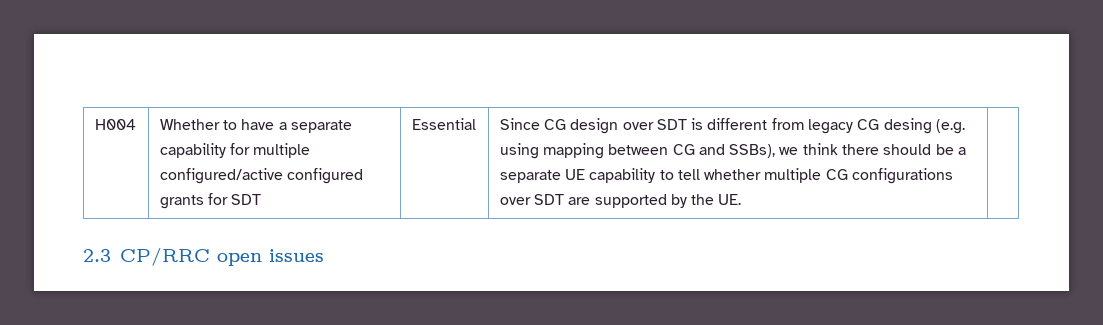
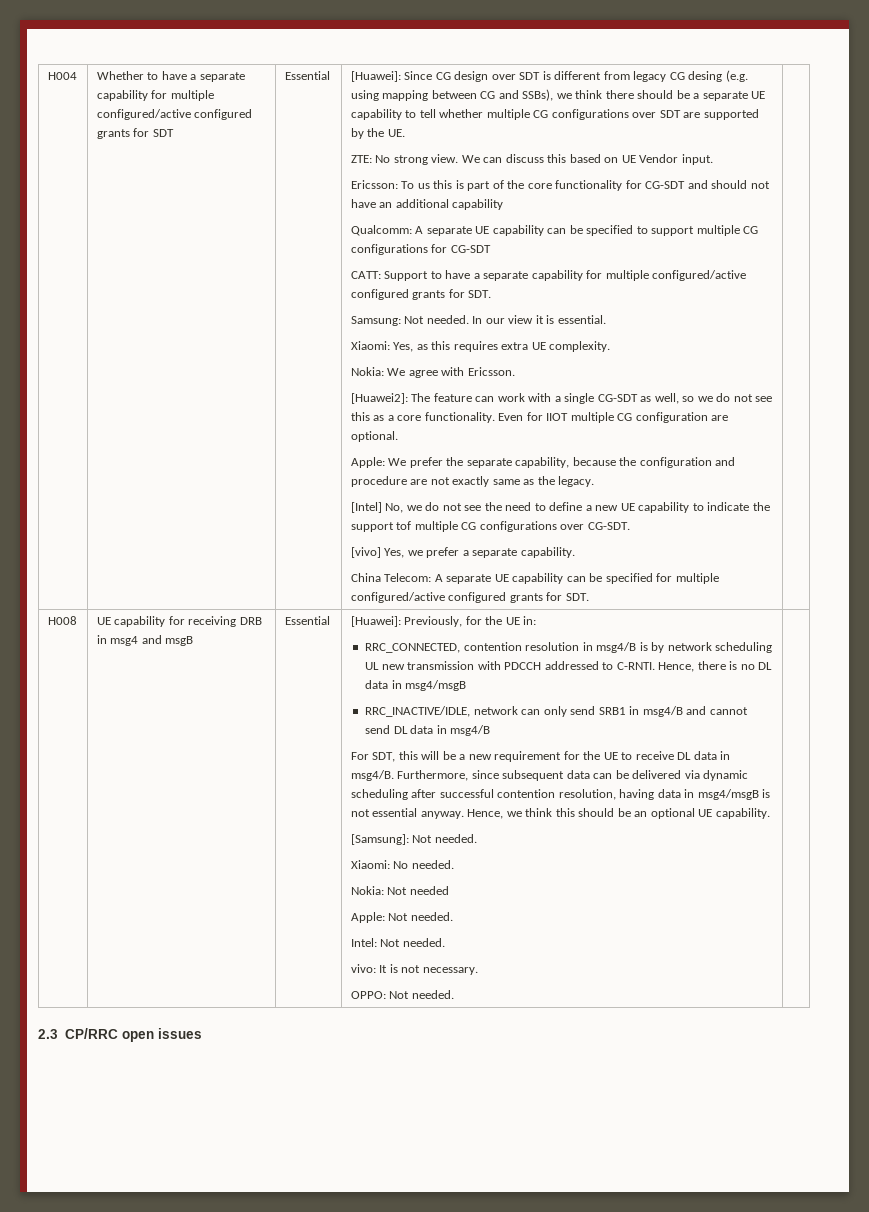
- Since CG design over SDT is different from legacy CG desing (e.g. using mapping between CG and SSBs), we think there should be a separate UE capability to tell whether multiple CG configurations over SDT are supported by the UE.
+ [Huawei]: Since CG design over SDT is different from legacy CG desing (e.g. using mapping between CG and SSBs), we think there should be a separate UE capability to tell whether multiple CG configurations over SDT are supported by the UE.
+ ZTE: No strong view. We can discuss this based on UE Vendor input.
+ Ericsson: To us this is part of the core functionality for CG-SDT and should not have an additional capability
+ Qualcomm: A separate UE capability can be specified to support multiple CG configurations for CG-SDT
+ CATT: Support to have a separate capability for multiple configured/active configured grants for SDT.
+ Samsung: Not needed. In our view it is essential.
+ Xiaomi: Yes, as this requires extra UE complexity.
+ Nokia: We agree with Ericsson.
+ [Huawei2]: The feature can work with a single CG-SDT as well, so we do not see this as a core functionality. Even for IIOT multiple CG configuration are optional.
+ Apple: We prefer the separate capability, because the configuration and procedure are not exactly same as the legacy.
+ [Intel] No, we do not see the need to define a new UE capability to indicate the support tof multiple CG configurations over CG-SDT.
+ [vivo] Yes, we prefer a separate capability.
+ China Telecom: A separate UE capability can be specified for multiple configured/active configured grants for SDT. |
+ H008 | UE capability for receiving DRB in msg4 and msgB | Essential | [Huawei]: Previously, for the UE in:
+ RRC_CONNECTED, contention resolution in msg4/B is by network scheduling UL new transmission with PDCCH addressed to C-RNTI. Hence, there is no DL data in msg4/msgB
+ RRC_INACTIVE/IDLE, network can only send SRB1 in msg4/B and cannot send DL data in msg4/B
+ For SDT, this will be a new requirement for the UE to receive DL data in msg4/B. Furthermore, since subsequent data can be delivered via dynamic scheduling after successful contention resolution, having data in msg4/msgB is not essential anyway. Hence, we think this should be an optional UE capability.
+ [Samsung]: Not needed.
+ Xiaomi: No needed.
+ Nokia: Not needed
+ Apple: Not needed.
+ Intel: Not needed.
+ vivo: It is not necessary.
+ OPPO: Not needed.

